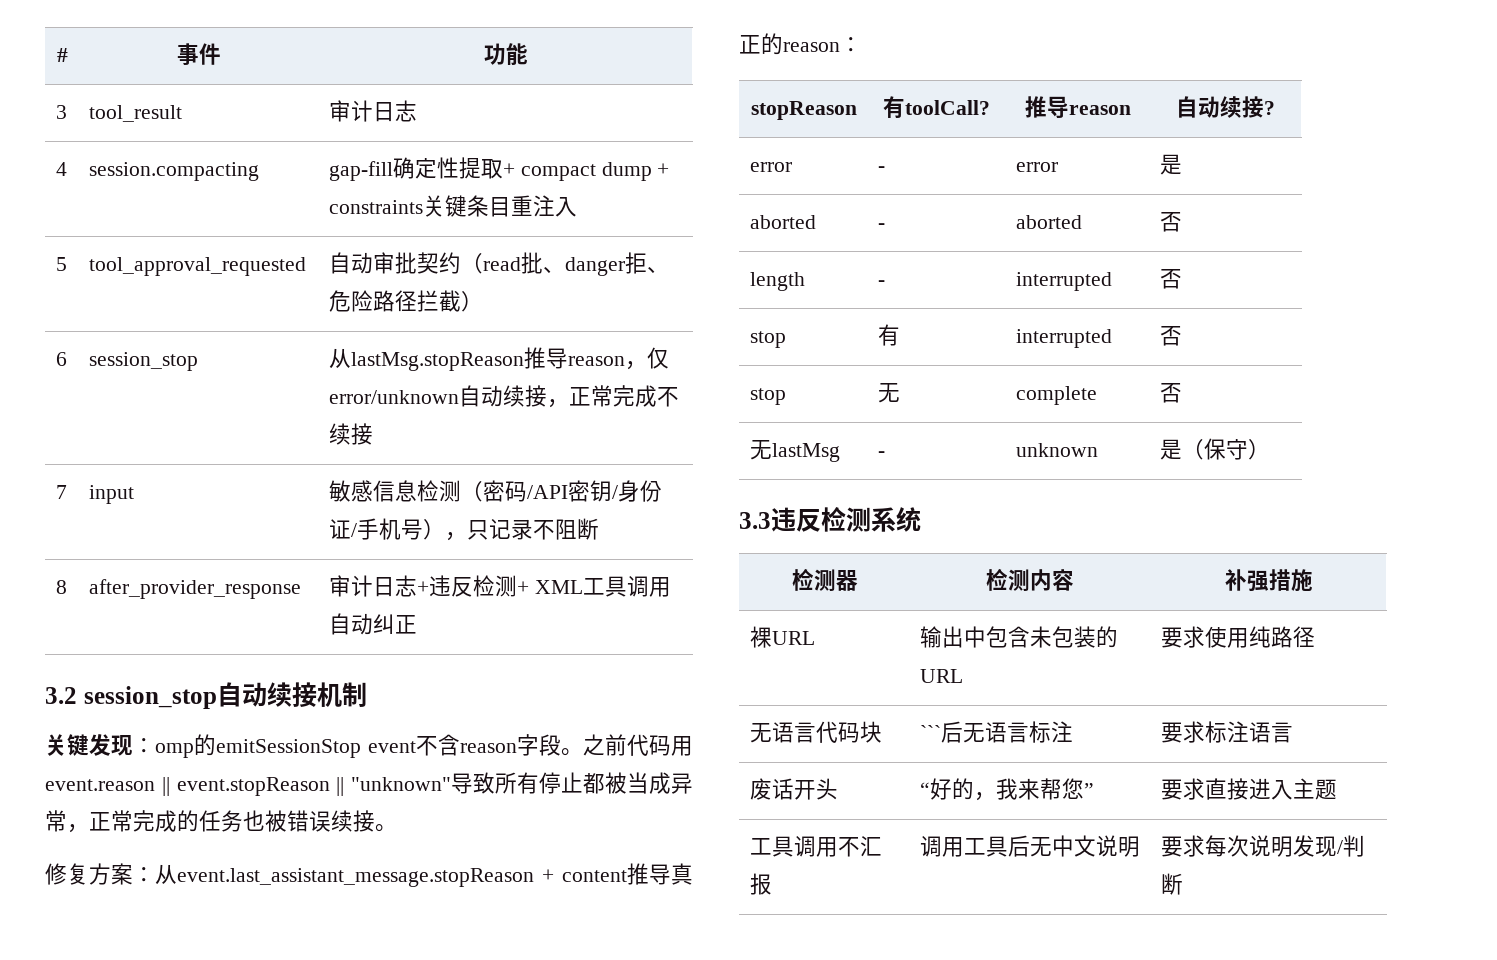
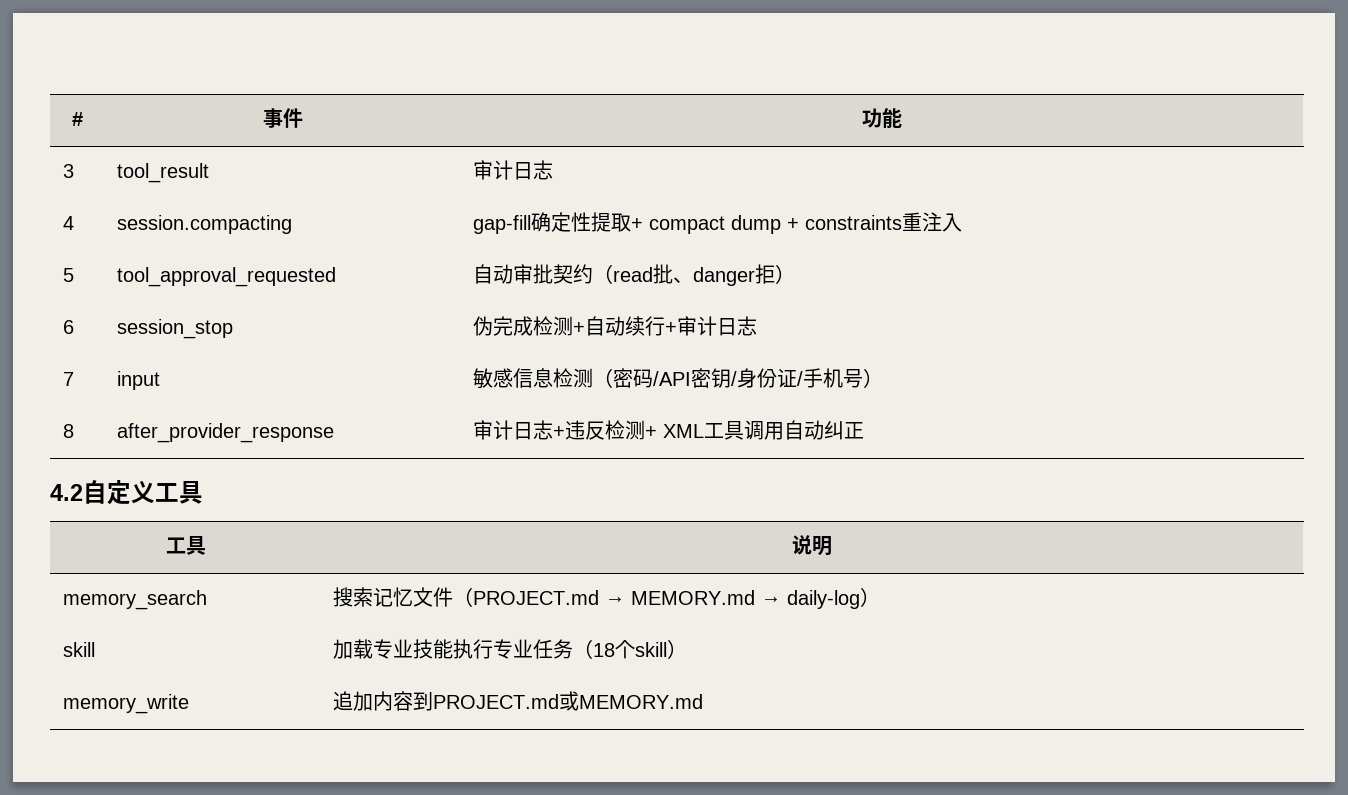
- 4 | session.compacting | gap-fill确定性提取+ compact dump + constraints关键条目重注入
+ 4 | session.compacting | gap-fill确定性提取+ compact dump + constraints重注入
- 5 | tool_approval_requested | 自动审批契约（read批、danger拒、危险路径拦截）
+ 5 | tool_approval_requested | 自动审批契约（read批、danger拒）
- 6 | session_stop | 从lastMsg.stopReason推导reason，仅error/unknown自动续接，正常完成不续接
+ 6 | session_stop | 伪完成检测+自动续行+审计日志
- 7 | input | 敏感信息检测（密码/API密钥/身份证/手机号），只记录不阻断
+ 7 | input | 敏感信息检测（密码/API密钥/身份证/手机号）
- 3.2 session_stop自动续接机制
- 关键发现：omp的emitSessionStop event不含reason字段。之前代码用event.reason || event.stopReason || "unknown"导致所有停止都被当成异常，正常完成的任务也被错误续接。
- 修复方案：从event.last_assistant_message.stopReason + content推导真正的reason：
- stopReason | 有toolCall? | 推导reason | 自动续接?
- error | - | error | 是
- aborted | - | aborted | 否
- length | - | interrupted | 否
- stop | 有 | interrupted | 否
- stop | 无 | complete | 否
- 无lastMsg | - | unknown | 是（保守）
- 3.3违反检测系统
- 检测器 | 检测内容 | 补强措施
- 裸URL | 输出中包含未包装的URL | 要求使用纯路径
- 无语言代码块 | ```后无语言标注 | 要求标注语言
- 废话开头 | “好的，我来帮您” | 要求直接进入主题
- 工具调用不汇报 | 调用工具后无中文说明 | 要求每次说明发现/判断
+ 4.2自定义工具
+ 工具 | 说明
+ memory_search | 搜索记忆文件（PROJECT.md → MEMORY.md → daily-log）
+ skill | 加载专业技能执行专业任务（18个skill）
+ memory_write | 追加内容到PROJECT.md或MEMORY.md

